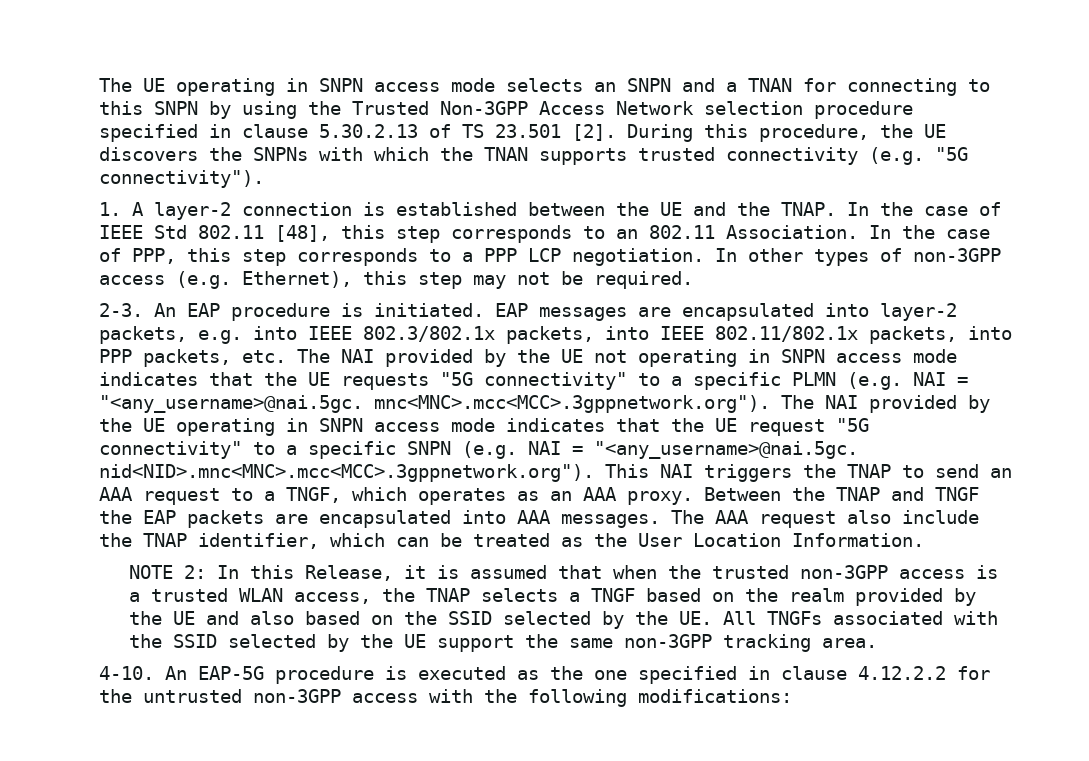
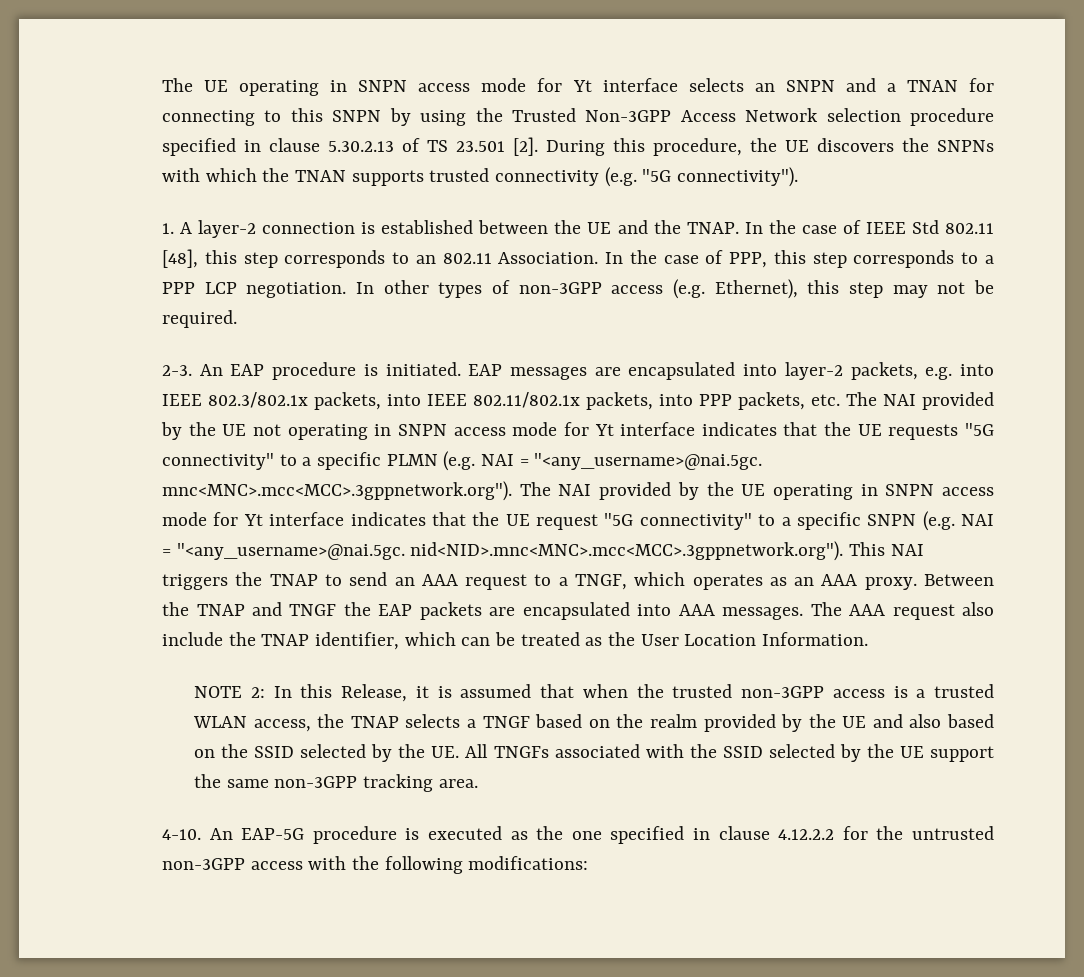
- The UE operating in SNPN access mode selects an SNPN and a TNAN for connecting to this SNPN by using the Trusted Non-3GPP Access Network selection procedure specified in clause 5.30.2.13 of TS 23.501 [2].
+ The UE operating in SNPN access mode for Yt interface selects an SNPN and a TNAN for connecting to this SNPN by using the Trusted Non-3GPP Access Network selection procedure specified in clause 5.30.2.13 of TS 23.501 [2].
- EAP messages are encapsulated into layer-2 packets, e.g. into IEEE 802.3/802.1x packets, into IEEE 802.11/802.1x packets, into PPP packets, etc. The NAI provided by the UE not operating in SNPN access mode indicates that the UE requests "5G connectivity" to a specific PLMN (e.g. NAI = "<any_username>@nai.5gc. mnc<MNC>.mcc<MCC>.3gppnetwork.org"). The NAI provided by the UE operating in SNPN access mode indicates that the UE request "5G connectivity" to a specific SNPN (e.g. NAI = "<any_username>@nai.5gc. nid<NID>.mnc<MNC>.mcc<MCC>.3gppnetwork.org"). This NAI triggers the TNAP to send an AAA request to a TNGF, which operates as an AAA proxy.
+ EAP messages are encapsulated into layer-2 packets, e.g. into IEEE 802.3/802.1x packets, into IEEE 802.11/802.1x packets, into PPP packets, etc. The NAI provided by the UE not operating in SNPN access mode for Yt interface indicates that the UE requests "5G connectivity" to a specific PLMN (e.g. NAI = "<any_username>@nai.5gc. mnc<MNC>.mcc<MCC>.3gppnetwork.org"). The NAI provided by the UE operating in SNPN access mode for Yt interface indicates that the UE request "5G connectivity" to a specific SNPN (e.g. NAI = "<any_username>@nai.5gc. nid<NID>.mnc<MNC>.mcc<MCC>.3gppnetwork.org"). This NAI triggers the TNAP to send an AAA request to a TNGF, which operates as an AAA proxy.

